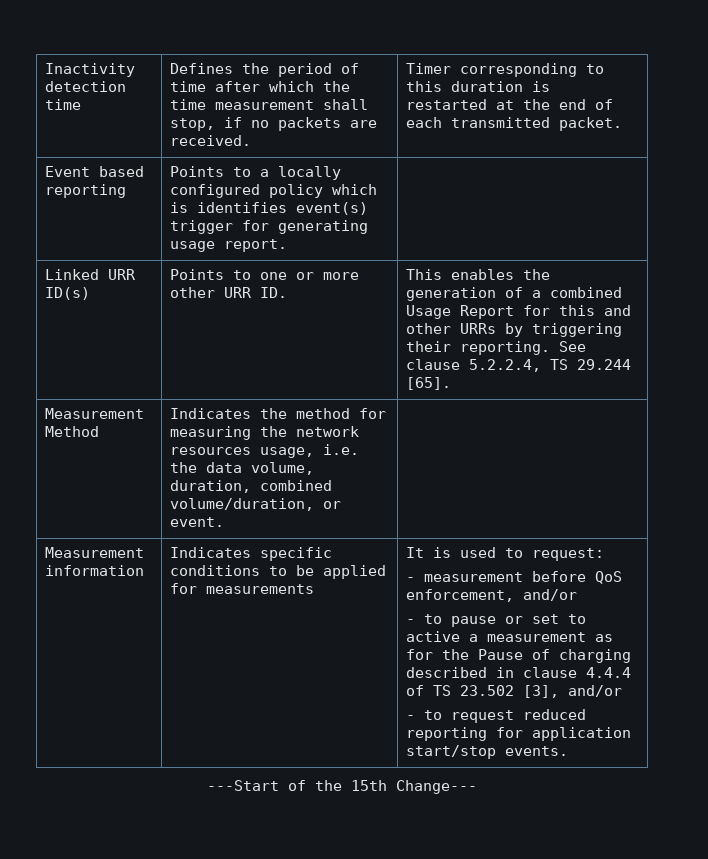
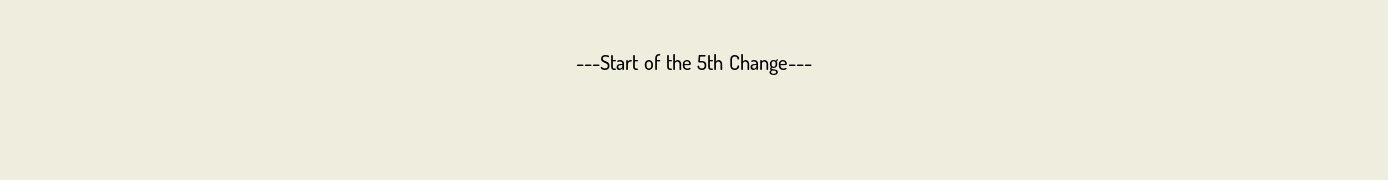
- Inactivity detection time | Defines the period of time after which the time measurement shall stop, if no packets are received. | Timer corresponding to this duration is restarted at the end of each transmitted packet.
- Event based reporting | Points to a locally configured policy which is identifies event(s) trigger for generating usage report. |
- Linked URR ID(s) | Points to one or more other URR ID. | This enables the generation of a combined Usage Report for this and other URRs by triggering their reporting. See clause 5.2.2.4, TS 29.244 [65].
- Measurement Method | Indicates the method for measuring the network resources usage, i.e. the data volume, duration, combined volume/duration, or event. |
- Measurement information | Indicates specific conditions to be applied for measurements | It is used to request:
- - measurement before QoS enforcement, and/or
- - to pause or set to active a measurement as for the Pause of charging described in clause 4.4.4 of TS 23.502 [3], and/or
- - to request reduced reporting for application start/stop events.
- ---Start of the 15th Change---
+ ---Start of the 5th Change---

